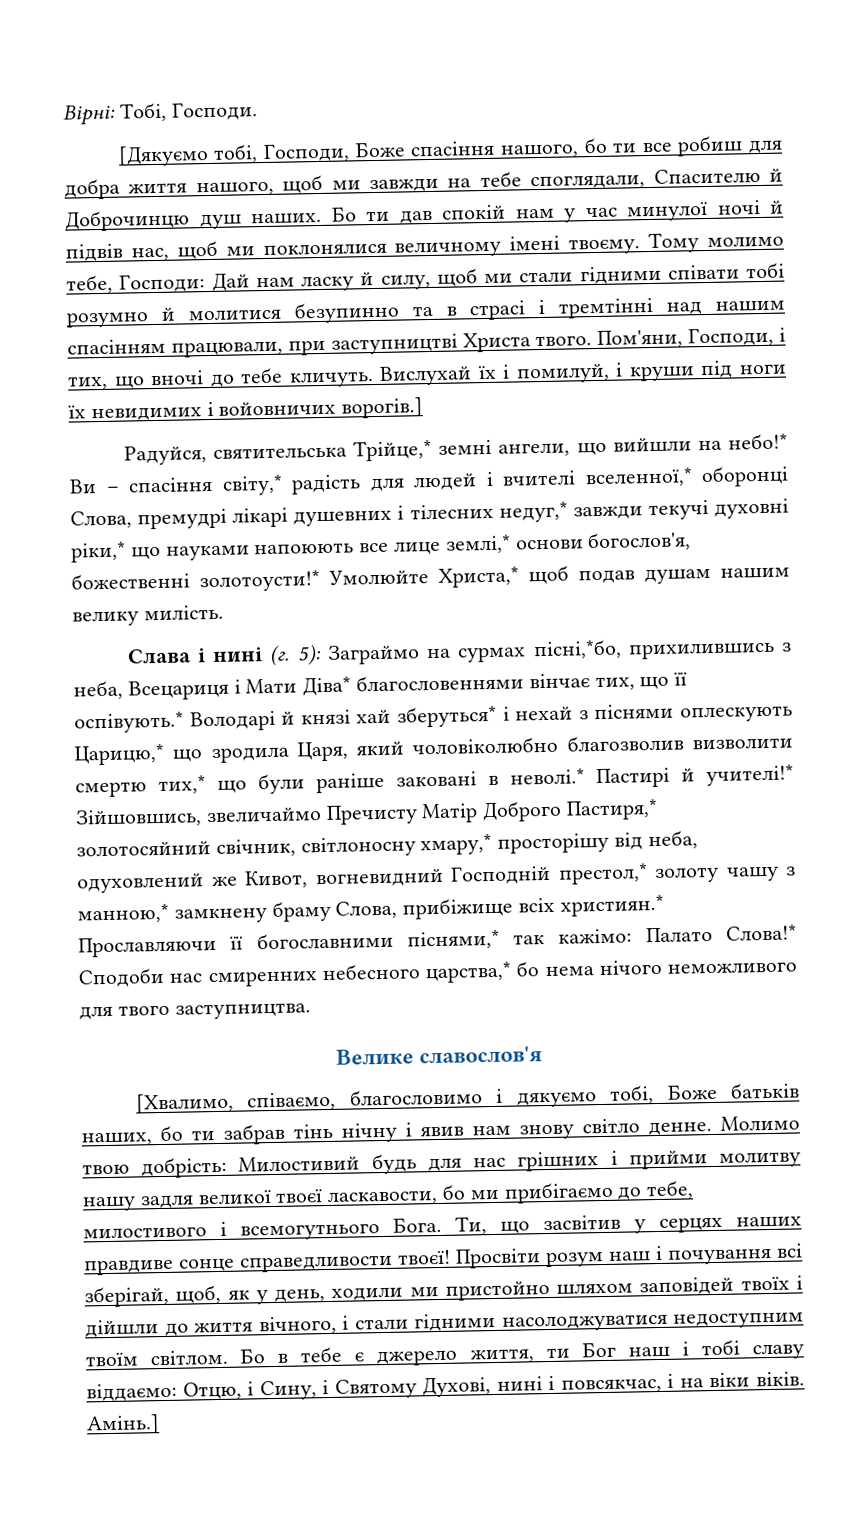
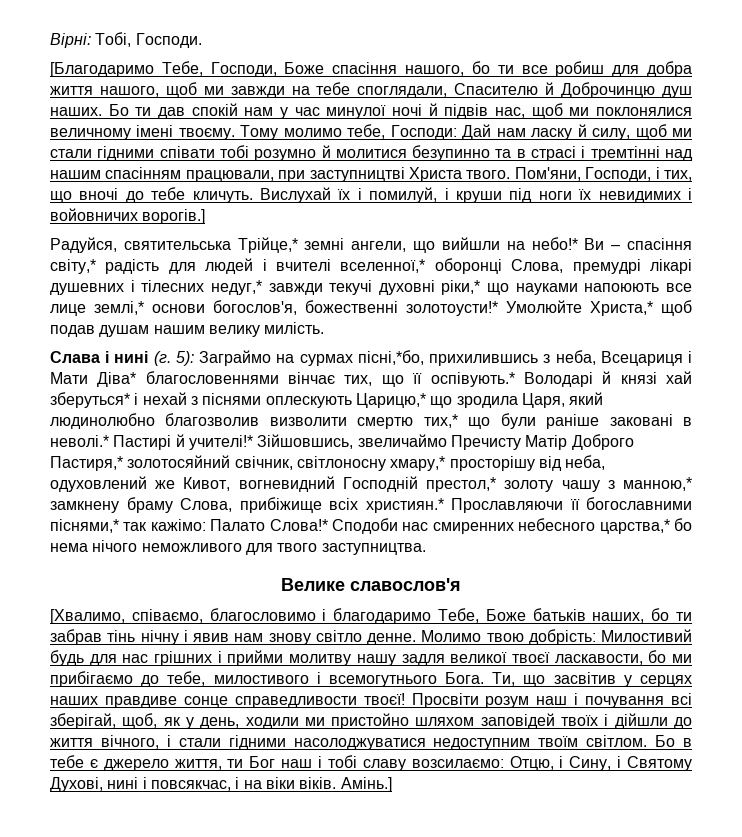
- [Дякуємо тобі, Господи, Боже спасіння нашого, бо ти все робиш для добра життя нашого, щоб ми завжди на тебе споглядали, Спасителю й Доброчинцю душ наших.
+ [Благодаримо Тебе, Господи, Боже спасіння нашого, бо ти все робиш для добра життя нашого, щоб ми завжди на тебе споглядали, Спасителю й Доброчинцю душ наших.
- Заграймо на сурмах пісні,*бо, прихилившись з неба, Всецариця і Мати Діва* благословеннями вінчає тих, що її оспівують.* Володарі й князі хай зберуться* і нехай з піснями оплескують Царицю,* що зродила Царя, який чоловіколюбно благозволив визволити смертю тих,* що були раніше заковані в неволі.* Пастирі й учителі!* Зійшовшись, звеличаймо Пречисту Матір Доброго Пастиря,* золотосяйний свічник, світлоносну хмару,* просторішу від неба, одуховлений же Кивот, вогневидний Господній престол,* золоту чашу з манною,* замкнену браму Слова, прибіжище всіх християн.* Прославляючи її богославними піснями,* так кажімо:
+ Заграймо на сурмах пісні,*бо, прихилившись з неба, Всецариця і Мати Діва* благословеннями вінчає тих, що її оспівують.* Володарі й князі хай зберуться* і нехай з піснями оплескують Царицю,* що зродила Царя, який людинолюбно благозволив визволити смертю тих,* що були раніше заковані в неволі.* Пастирі й учителі!* Зійшовшись, звеличаймо Пречисту Матір Доброго Пастиря,* золотосяйний свічник, світлоносну хмару,* просторішу від неба, одуховлений же Кивот, вогневидний Господній престол,* золоту чашу з манною,* замкнену браму Слова, прибіжище всіх християн.* Прославляючи її богославними піснями,* так кажімо:
- [Хвалимо, співаємо, благословимо і дякуємо тобі, Боже батьків наших, бо ти забрав тінь нічну і явив нам знову світло денне.
+ [Хвалимо, співаємо, благословимо і благодаримо Тебе, Боже батьків наших, бо ти забрав тінь нічну і явив нам знову світло денне.
- Бо в тебе є джерело життя, ти Бог наш і тобі славу віддаємо: Отцю, і Сину, і Святому Духові, нині і повсякчас, і на віки віків.
+ Бо в тебе є джерело життя, ти Бог наш і тобі славу возсилаємо: Отцю, і Сину, і Святому Духові, нині і повсякчас, і на віки віків.

